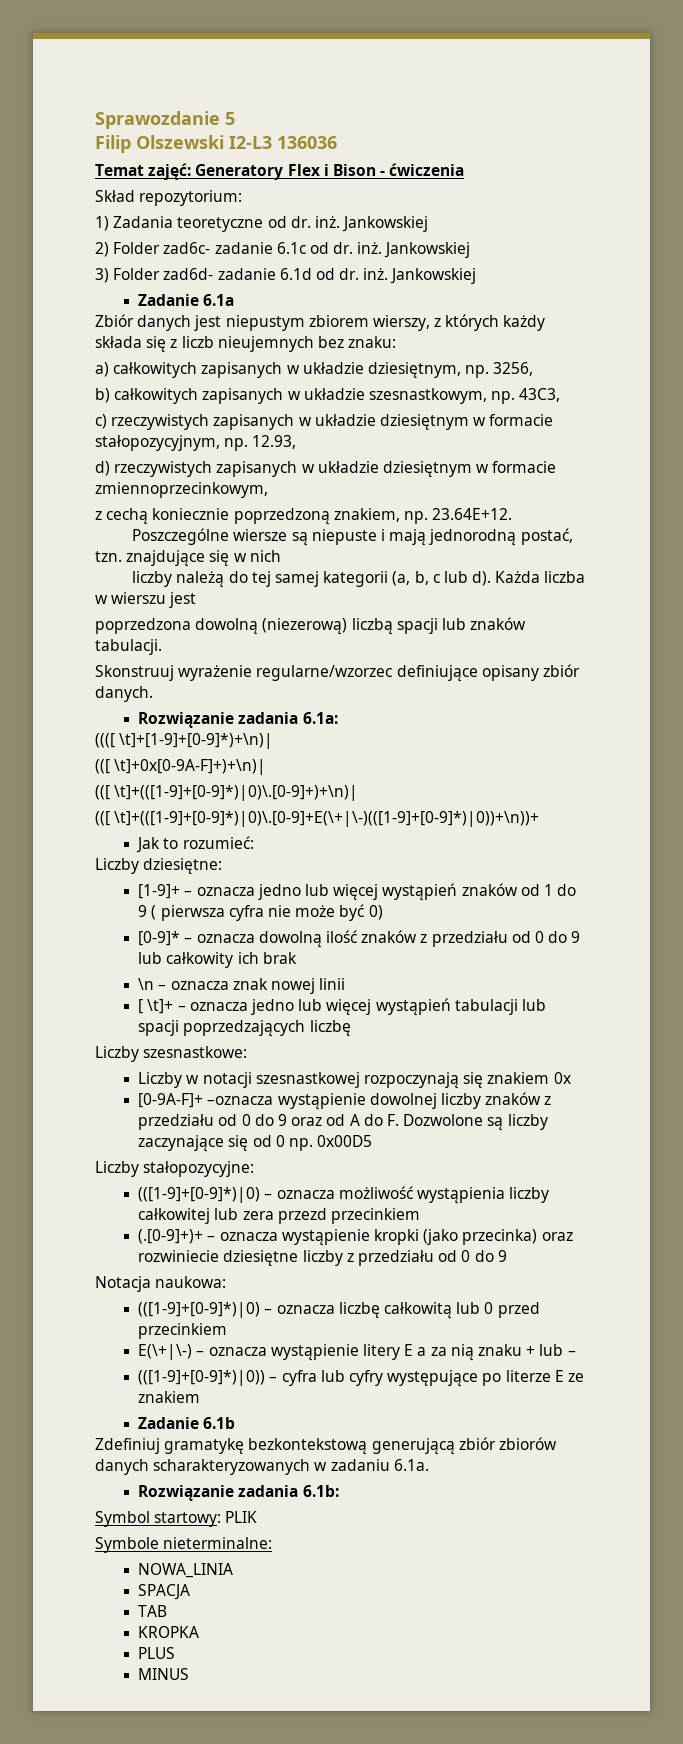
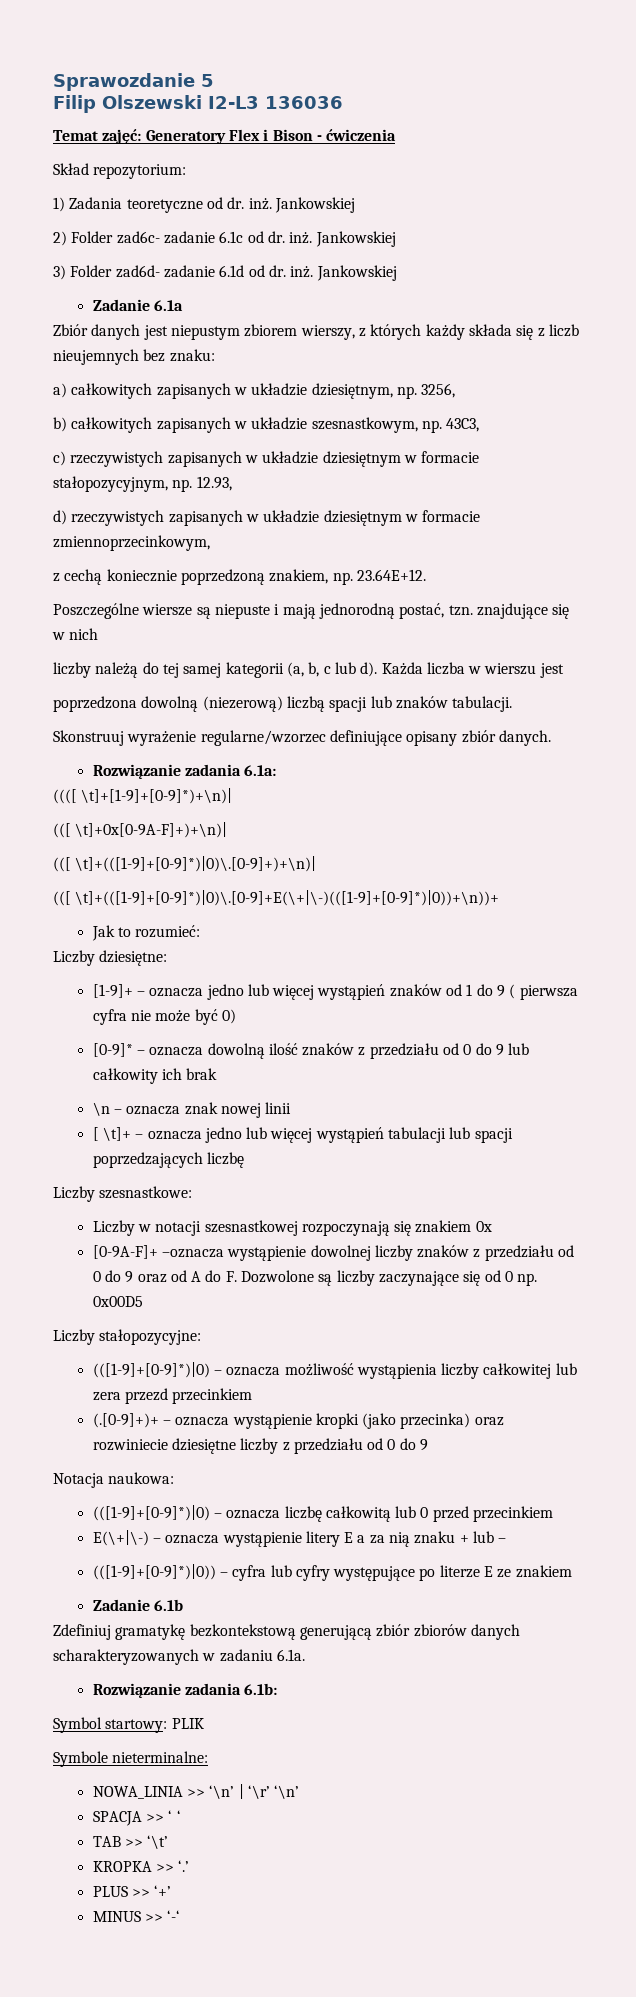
- NOWA_LINIA
- SPACJA
+ NOWA_LINIA >> ‘\n’ | ‘\r’ ‘\n’
+ SPACJA >> ‘ ‘
- TAB
+ TAB >> ‘\t’
- KROPKA
+ KROPKA >> ‘.’
- PLUS
+ PLUS >> ‘+’
- MINUS
+ MINUS >> ‘-‘

